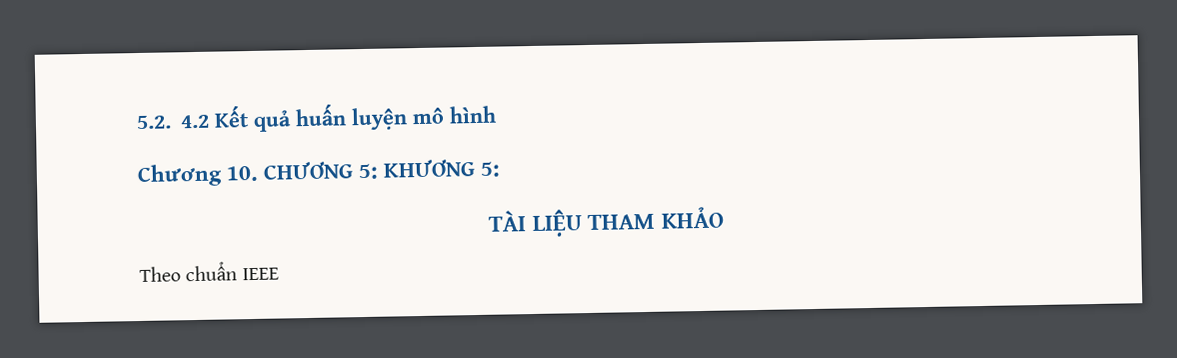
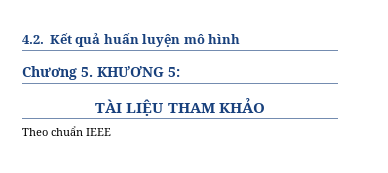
- 5.2. 4.2 Kết quả huấn luyện mô hình
+ 4.2. Kết quả huấn luyện mô hình
- Chương 10. CHƯƠNG 5: KHƯƠNG 5:
+ Chương 5. KHƯƠNG 5:

